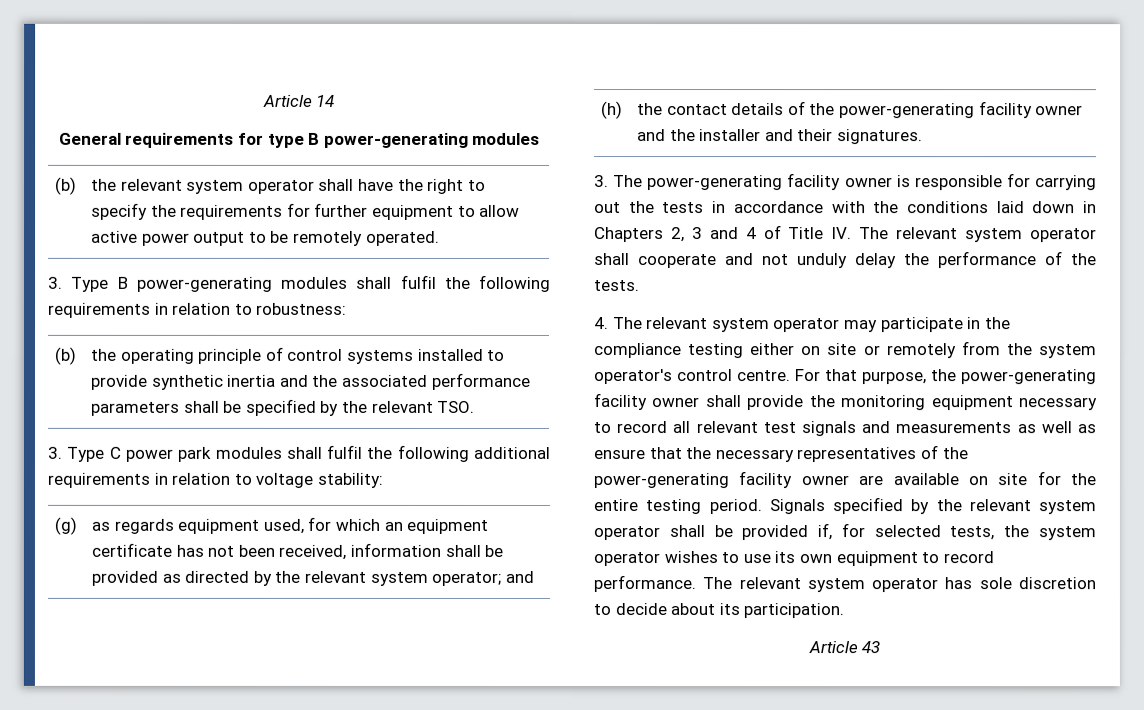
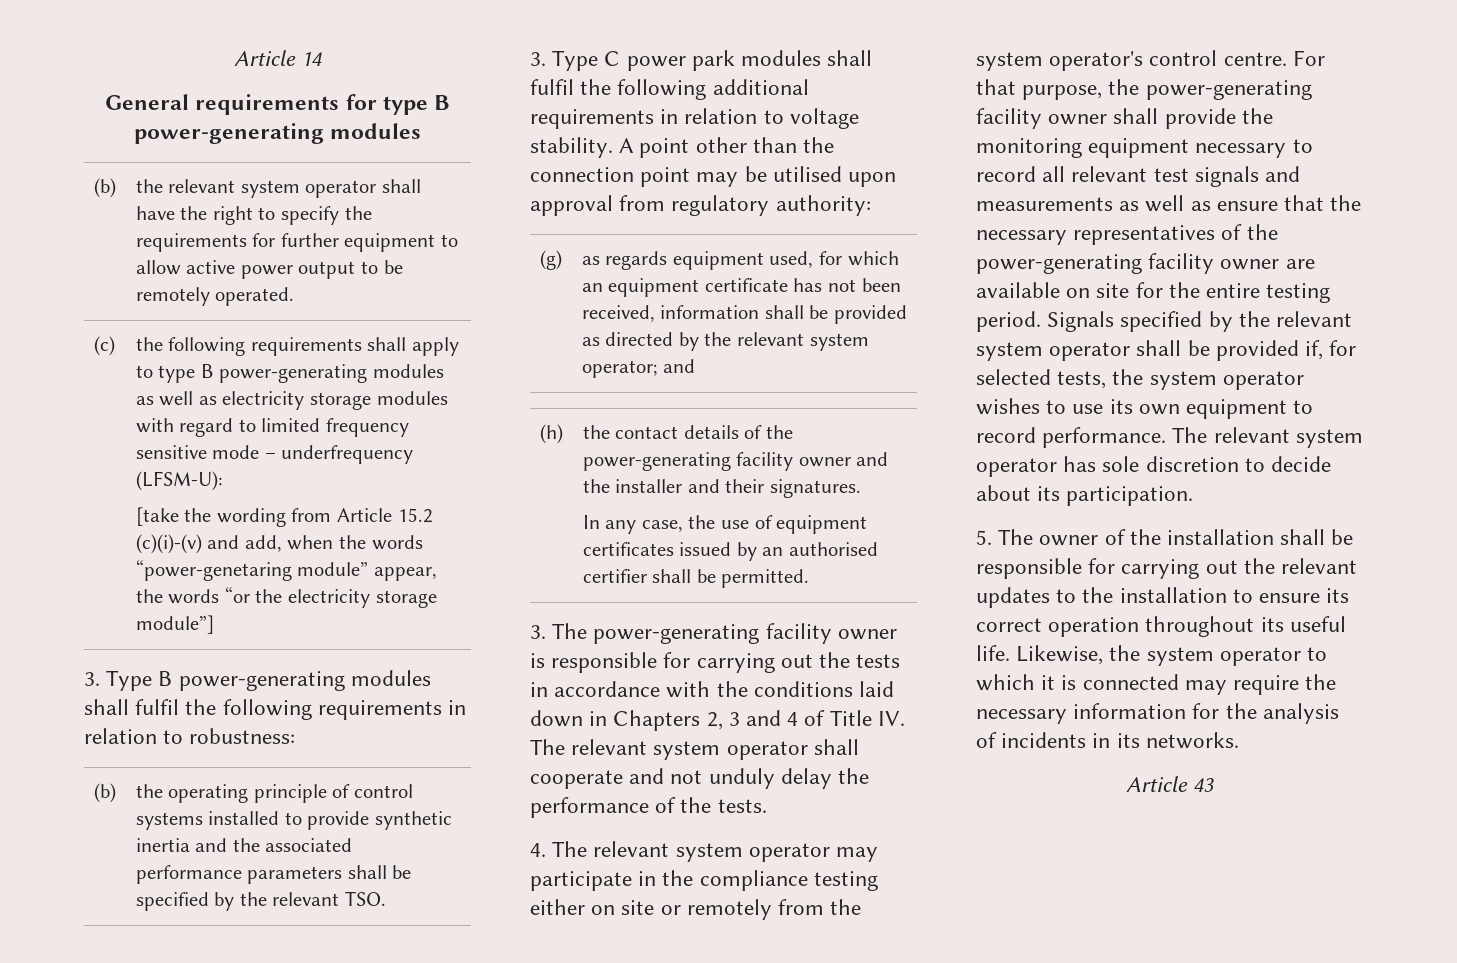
+ (c) | the following requirements shall apply to type B power-generating modules as well as electricity storage modules with regard to limited frequency sensitive mode – underfrequency (LFSM-U):
+ [take the wording from Article 15.2 (c)(i)-(v) and add, when the words “power-genetaring module” appear, the words “or the electricity storage module”]
- 3. Type C power park modules shall fulfil the following additional requirements in relation to voltage stability:
+ 3. Type C power park modules shall fulfil the following additional requirements in relation to voltage stability. A point other than the connection point may be utilised upon approval from regulatory authority:
  (h) | the contact details of the power-generating facility owner and the installer and their signatures.
+ In any case, the use of equipment certificates issued by an authorised certifier shall be permitted.
+ 5. The owner of the installation shall be responsible for carrying out the relevant updates to the installation to ensure its correct operation throughout its useful life. Likewise, the system operator to which it is connected may require the necessary information for the analysis of incidents in its networks.

